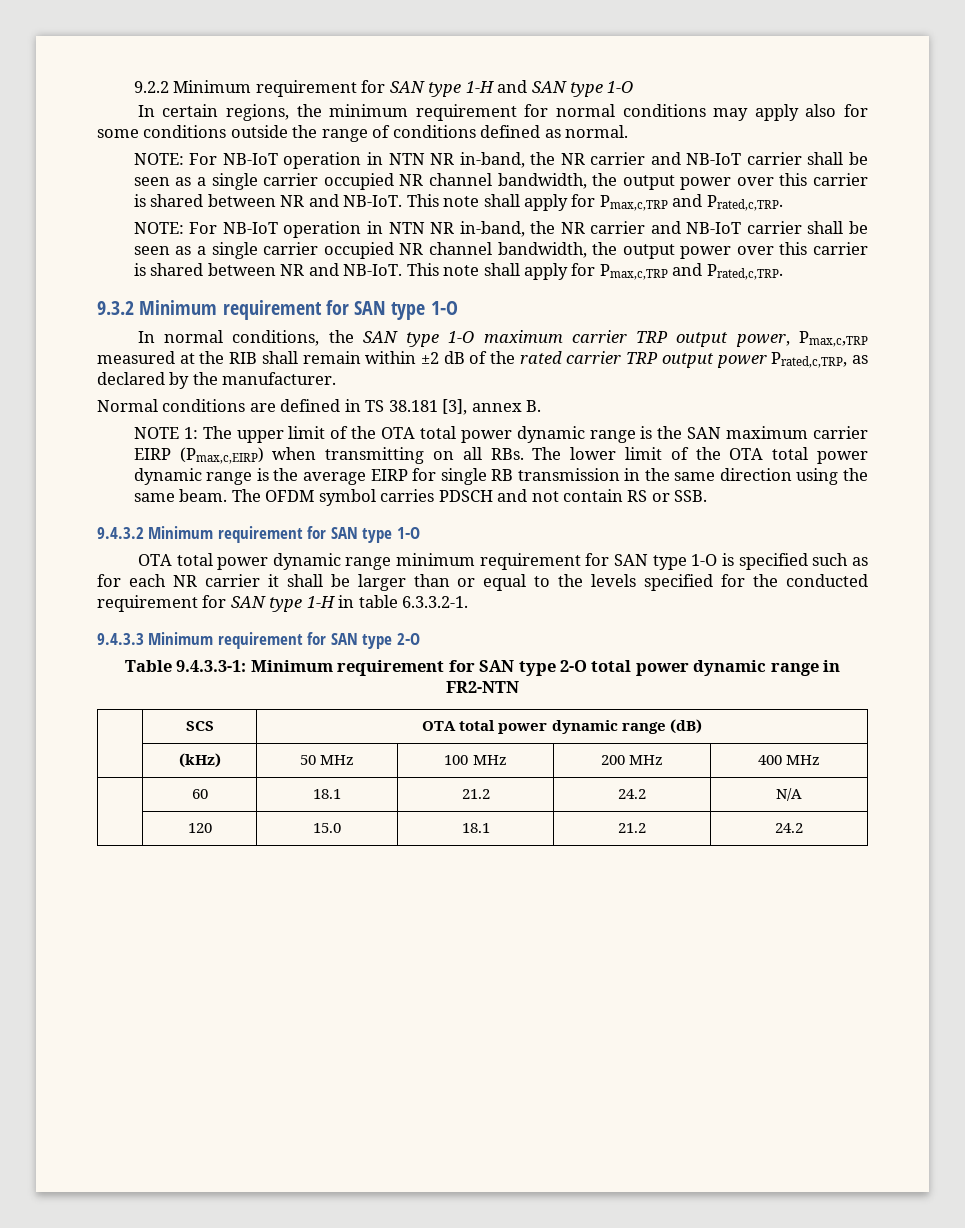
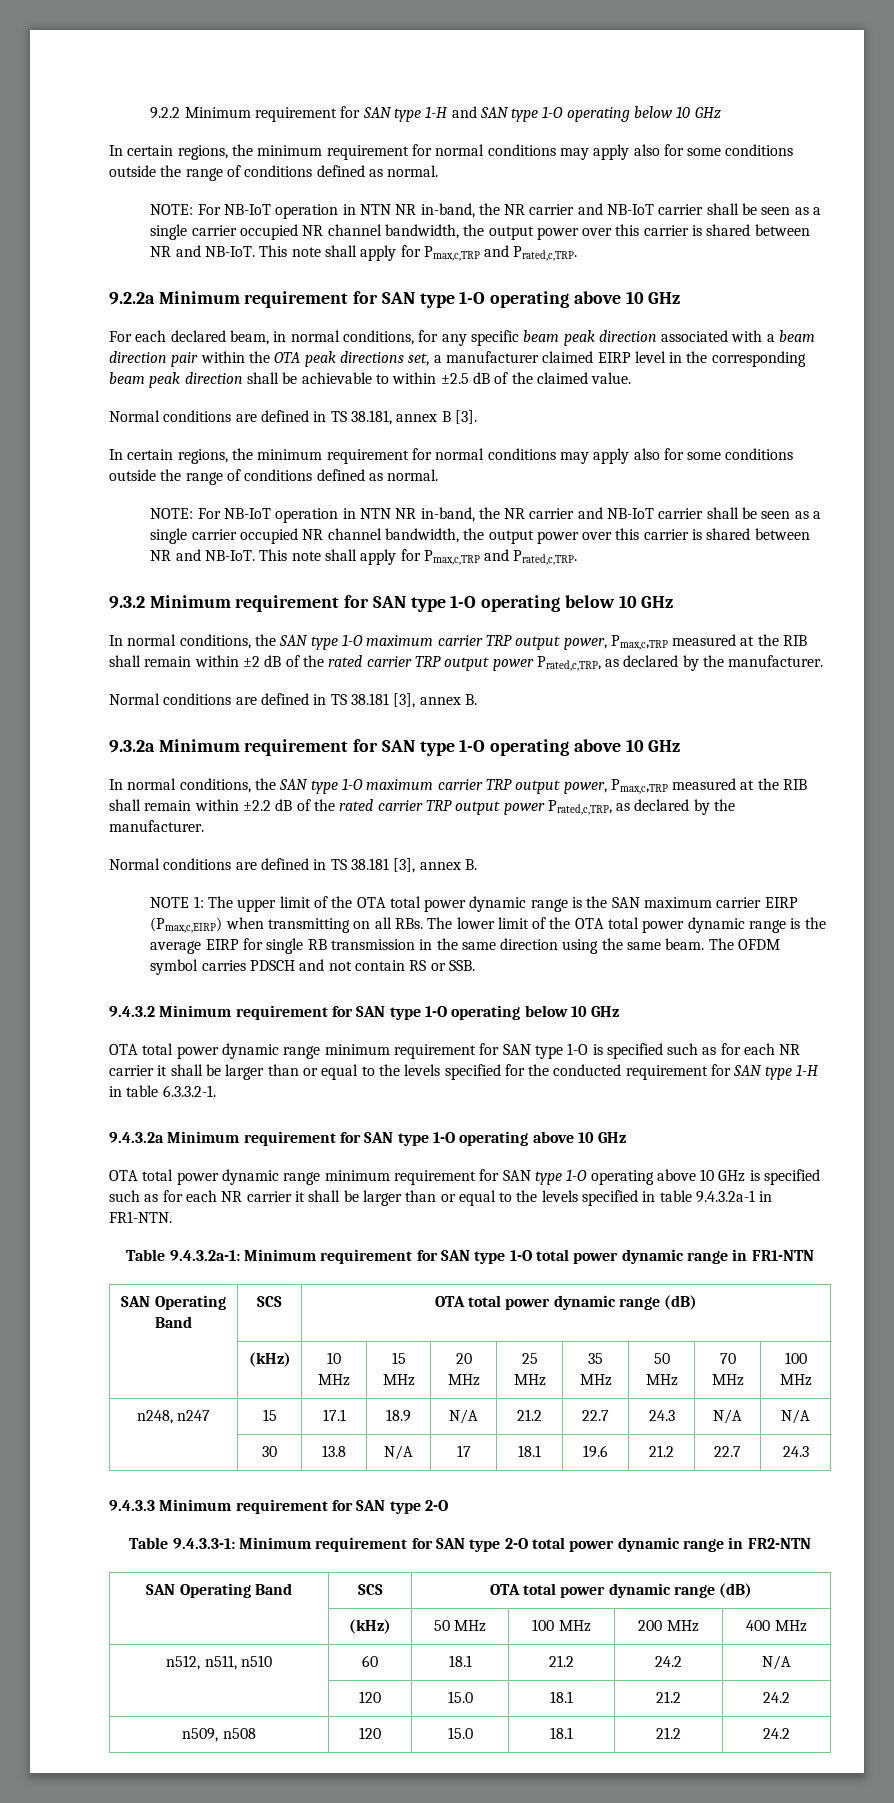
- 9.2.2 Minimum requirement for SAN type 1-H and SAN type 1-O
+ 9.2.2 Minimum requirement for SAN type 1-H and SAN type 1-O operating below 10 GHz
+ 9.2.2a Minimum requirement for SAN type 1-O operating above 10 GHz
+ For each declared beam, in normal conditions, for any specific beam peak direction associated with a beam direction pair within the OTA peak directions set, a manufacturer claimed EIRP level in the corresponding beam peak direction shall be achievable to within ±2.5 dB of the claimed value.
+ Normal conditions are defined in TS 38.181, annex B [3].
+ In certain regions, the minimum requirement for normal conditions may apply also for some conditions outside the range of conditions defined as normal.
- 9.3.2 Minimum requirement for SAN type 1-O
+ 9.3.2 Minimum requirement for SAN type 1-O operating below 10 GHz
+ 9.3.2a Minimum requirement for SAN type 1-O operating above 10 GHz
+ In normal conditions, the SAN type 1-O maximum carrier TRP output power, Pmax,c,TRP measured at the RIB shall remain within ±2.2 dB of the rated carrier TRP output power Prated,c,TRP, as declared by the manufacturer.
+ Normal conditions are defined in TS 38.181 [3], annex B.
- 9.4.3.2 Minimum requirement for SAN type 1-O
+ 9.4.3.2 Minimum requirement for SAN type 1-O operating below 10 GHz
+ 9.4.3.2a Minimum requirement for SAN type 1-O operating above 10 GHz
+ OTA total power dynamic range minimum requirement for SAN type 1-O operating above 10 GHz is specified such as for each NR carrier it shall be larger than or equal to the levels specified in table 9.4.3.2a-1 in FR1-NTN.
+ Table 9.4.3.2a-1: Minimum requirement for SAN type 1-O total power dynamic range in FR1-NTN
+ SAN Operating Band | SCS | OTA total power dynamic range (dB)
+ | (kHz) | 10 MHz | 15 MHz | 20 MHz | 25 MHz | 35 MHz | 50 MHz | 70 MHz | 100 MHz
+ n248, n247 | 15 | 17.1 | 18.9 | N/A | 21.2 | 22.7 | 24.3 | N/A | N/A
+ | 30 | 13.8 | N/A | 17 | 18.1 | 19.6 | 21.2 | 22.7 | 24.3
  Table 9.4.3.3-1: Minimum requirement for SAN type 2-O total power dynamic range in FR2-NTN
- | SCS | OTA total power dynamic range (dB)
+ SAN Operating Band | SCS | OTA total power dynamic range (dB)
- | 60 | 18.1 | 21.2 | 24.2 | N/A
+ n512, n511, n510 | 60 | 18.1 | 21.2 | 24.2 | N/A
+ n509, n508 | 120 | 15.0 | 18.1 | 21.2 | 24.2

